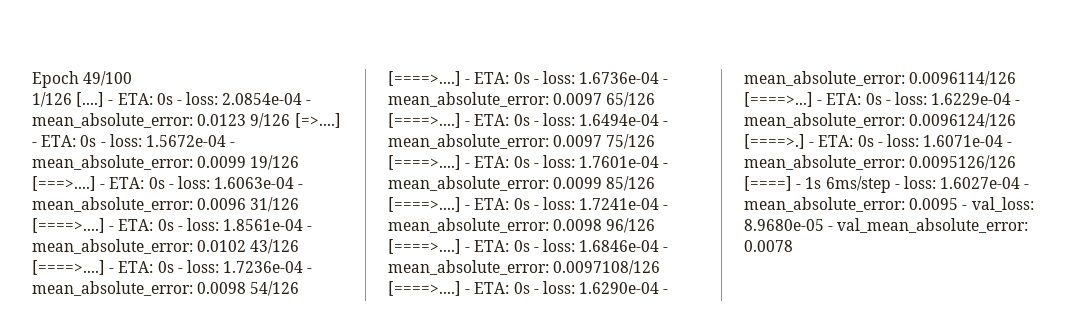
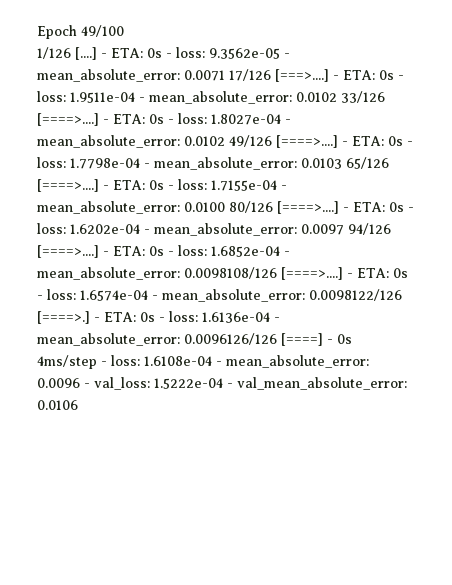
- - ETA: 0s - loss: 2.0854e-04 - mean_absolute_error: 0.0123 9/126 [=>....] - ETA: 0s - loss: 1.5672e-04 - mean_absolute_error: 0.0099 19/126 [===>....]
+ - ETA: 0s - loss: 9.3562e-05 - mean_absolute_error: 0.0071 17/126 [===>....]
- - ETA: 0s - loss: 1.6063e-04 - mean_absolute_error: 0.0096 31/126 [====>....] - ETA: 0s - loss: 1.8561e-04 - mean_absolute_error: 0.0102 43/126 [====>....] - ETA: 0s - loss: 1.7236e-04 - mean_absolute_error: 0.0098 54/126 [====>....] - ETA: 0s - loss: 1.6736e-04 - mean_absolute_error: 0.0097 65/126 [====>....]
+ - ETA: 0s - loss: 1.9511e-04 - mean_absolute_error: 0.0102 33/126 [====>....] - ETA: 0s - loss: 1.8027e-04 - mean_absolute_error: 0.0102 49/126 [====>....] - ETA: 0s - loss: 1.7798e-04 - mean_absolute_error: 0.0103 65/126 [====>....]
- - ETA: 0s - loss: 1.6494e-04 - mean_absolute_error: 0.0097 75/126 [====>....] - ETA: 0s - loss: 1.7601e-04 - mean_absolute_error: 0.0099 85/126 [====>....] - ETA: 0s - loss: 1.7241e-04 - mean_absolute_error: 0.0098 96/126 [====>....] - ETA: 0s - loss: 1.6846e-04 - mean_absolute_error: 0.0097108/126 [====>....] - ETA: 0s - loss: 1.6290e-04 - mean_absolute_error: 0.0096114/126 [====>...] - ETA: 0s - loss: 1.6229e-04 - mean_absolute_error: 0.0096124/126 [====>.]
+ - ETA: 0s - loss: 1.7155e-04 - mean_absolute_error: 0.0100 80/126 [====>....] - ETA: 0s - loss: 1.6202e-04 - mean_absolute_error: 0.0097 94/126 [====>....] - ETA: 0s - loss: 1.6852e-04 - mean_absolute_error: 0.0098108/126 [====>....] - ETA: 0s - loss: 1.6574e-04 - mean_absolute_error: 0.0098122/126 [====>.]
- - ETA: 0s - loss: 1.6071e-04 - mean_absolute_error: 0.0095126/126 [====] - 1s 6ms/step - loss: 1.6027e-04 - mean_absolute_error: 0.0095 - val_loss: 8.9680e-05 - val_mean_absolute_error: 0.0078
+ - ETA: 0s - loss: 1.6136e-04 - mean_absolute_error: 0.0096126/126 [====] - 0s 4ms/step - loss: 1.6108e-04 - mean_absolute_error: 0.0096 - val_loss: 1.5222e-04 - val_mean_absolute_error: 0.0106

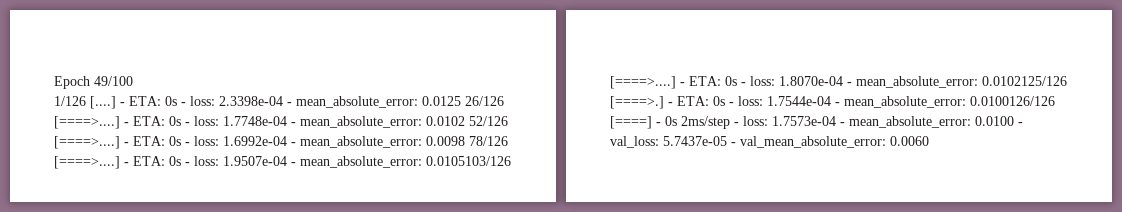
- - ETA: 0s - loss: 9.3562e-05 - mean_absolute_error: 0.0071 17/126 [===>....] - ETA: 0s - loss: 1.9511e-04 - mean_absolute_error: 0.0102 33/126 [====>....] - ETA: 0s - loss: 1.8027e-04 - mean_absolute_error: 0.0102 49/126 [====>....] - ETA: 0s - loss: 1.7798e-04 - mean_absolute_error: 0.0103 65/126 [====>....] - ETA: 0s - loss: 1.7155e-04 - mean_absolute_error: 0.0100 80/126 [====>....] - ETA: 0s - loss: 1.6202e-04 - mean_absolute_error: 0.0097 94/126 [====>....] - ETA: 0s - loss: 1.6852e-04 - mean_absolute_error: 0.0098108/126 [====>....] - ETA: 0s - loss: 1.6574e-04 - mean_absolute_error: 0.0098122/126 [====>.]
+ - ETA: 0s - loss: 2.3398e-04 - mean_absolute_error: 0.0125 26/126 [====>....] - ETA: 0s - loss: 1.7748e-04 - mean_absolute_error: 0.0102 52/126 [====>....] - ETA: 0s - loss: 1.6992e-04 - mean_absolute_error: 0.0098 78/126 [====>....] - ETA: 0s - loss: 1.9507e-04 - mean_absolute_error: 0.0105103/126 [====>....] - ETA: 0s - loss: 1.8070e-04 - mean_absolute_error: 0.0102125/126 [====>.]
- - ETA: 0s - loss: 1.6136e-04 - mean_absolute_error: 0.0096126/126 [====] - 0s 4ms/step - loss: 1.6108e-04 - mean_absolute_error: 0.0096 - val_loss: 1.5222e-04 - val_mean_absolute_error: 0.0106
+ - ETA: 0s - loss: 1.7544e-04 - mean_absolute_error: 0.0100126/126 [====] - 0s 2ms/step - loss: 1.7573e-04 - mean_absolute_error: 0.0100 - val_loss: 5.7437e-05 - val_mean_absolute_error: 0.0060

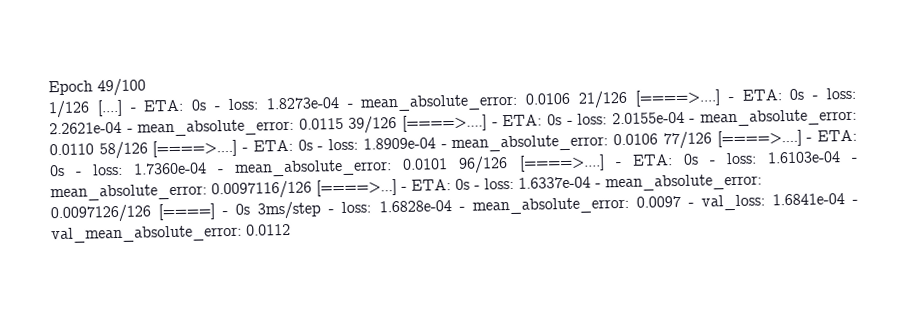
- - ETA: 0s - loss: 2.3398e-04 - mean_absolute_error: 0.0125 26/126 [====>....] - ETA: 0s - loss: 1.7748e-04 - mean_absolute_error: 0.0102 52/126 [====>....] - ETA: 0s - loss: 1.6992e-04 - mean_absolute_error: 0.0098 78/126 [====>....] - ETA: 0s - loss: 1.9507e-04 - mean_absolute_error: 0.0105103/126 [====>....] - ETA: 0s - loss: 1.8070e-04 - mean_absolute_error: 0.0102125/126 [====>.] - ETA: 0s - loss: 1.7544e-04 - mean_absolute_error: 0.0100126/126 [====] - 0s 2ms/step - loss: 1.7573e-04 - mean_absolute_error: 0.0100 - val_loss: 5.7437e-05 - val_mean_absolute_error: 0.0060
+ - ETA: 0s - loss: 1.8273e-04 - mean_absolute_error: 0.0106 21/126 [====>....] - ETA: 0s - loss: 2.2621e-04 - mean_absolute_error: 0.0115 39/126 [====>....] - ETA: 0s - loss: 2.0155e-04 - mean_absolute_error: 0.0110 58/126 [====>....] - ETA: 0s - loss: 1.8909e-04 - mean_absolute_error: 0.0106 77/126 [====>....] - ETA: 0s - loss: 1.7360e-04 - mean_absolute_error: 0.0101 96/126 [====>....] - ETA: 0s - loss: 1.6103e-04 - mean_absolute_error: 0.0097116/126 [====>...] - ETA: 0s - loss: 1.6337e-04 - mean_absolute_error: 0.0097126/126 [====] - 0s 3ms/step - loss: 1.6828e-04 - mean_absolute_error: 0.0097 - val_loss: 1.6841e-04 - val_mean_absolute_error: 0.0112

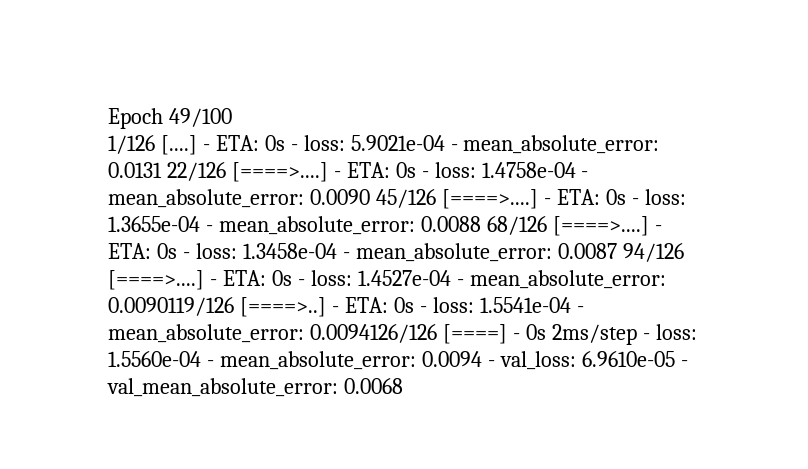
- - ETA: 0s - loss: 1.8273e-04 - mean_absolute_error: 0.0106 21/126 [====>....] - ETA: 0s - loss: 2.2621e-04 - mean_absolute_error: 0.0115 39/126 [====>....] - ETA: 0s - loss: 2.0155e-04 - mean_absolute_error: 0.0110 58/126 [====>....] - ETA: 0s - loss: 1.8909e-04 - mean_absolute_error: 0.0106 77/126 [====>....] - ETA: 0s - loss: 1.7360e-04 - mean_absolute_error: 0.0101 96/126 [====>....] - ETA: 0s - loss: 1.6103e-04 - mean_absolute_error: 0.0097116/126 [====>...] - ETA: 0s - loss: 1.6337e-04 - mean_absolute_error: 0.0097126/126 [====] - 0s 3ms/step - loss: 1.6828e-04 - mean_absolute_error: 0.0097 - val_loss: 1.6841e-04 - val_mean_absolute_error: 0.0112
+ - ETA: 0s - loss: 5.9021e-04 - mean_absolute_error: 0.0131 22/126 [====>....] - ETA: 0s - loss: 1.4758e-04 - mean_absolute_error: 0.0090 45/126 [====>....] - ETA: 0s - loss: 1.3655e-04 - mean_absolute_error: 0.0088 68/126 [====>....] - ETA: 0s - loss: 1.3458e-04 - mean_absolute_error: 0.0087 94/126 [====>....] - ETA: 0s - loss: 1.4527e-04 - mean_absolute_error: 0.0090119/126 [====>..] - ETA: 0s - loss: 1.5541e-04 - mean_absolute_error: 0.0094126/126 [====] - 0s 2ms/step - loss: 1.5560e-04 - mean_absolute_error: 0.0094 - val_loss: 6.9610e-05 - val_mean_absolute_error: 0.0068

